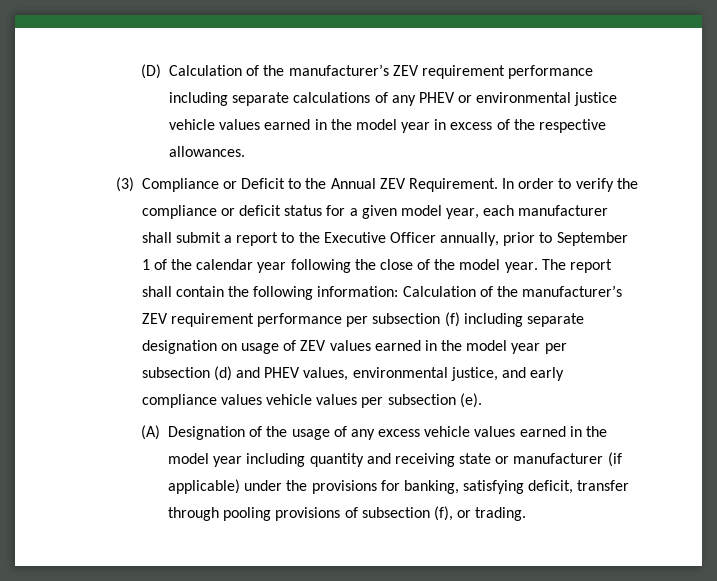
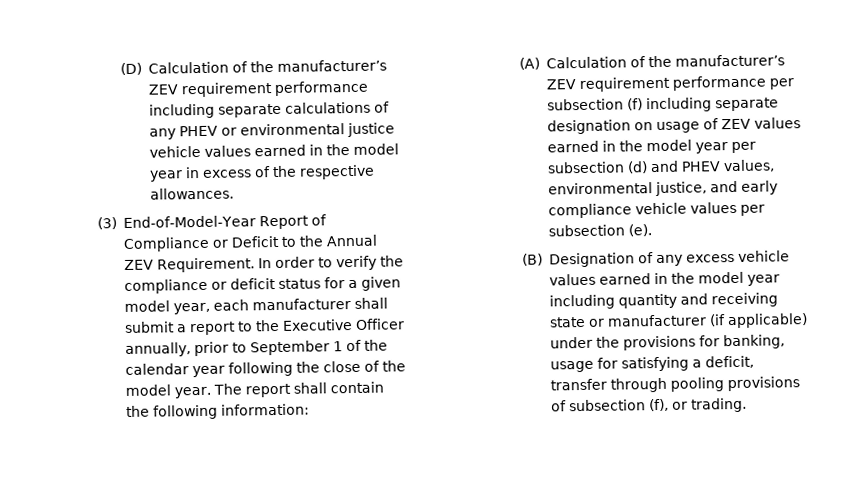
- (3) Compliance or Deficit to the Annual ZEV Requirement.
+ (3) End-of-Model-Year Report of Compliance or Deficit to the Annual ZEV Requirement.
- The report shall contain the following information: Calculation of the manufacturer’s ZEV requirement performance per subsection (f) including separate designation on usage of ZEV values earned in the model year per subsection (d) and PHEV values, environmental justice, and early compliance values vehicle values per subsection (e).
+ The report shall contain the following information:
+ (A) Calculation of the manufacturer’s ZEV requirement performance per subsection (f) including separate designation on usage of ZEV values earned in the model year per subsection (d) and PHEV values, environmental justice, and early compliance vehicle values per subsection (e).
- (A) Designation of the usage of any excess vehicle values earned in the model year including quantity and receiving state or manufacturer (if applicable) under the provisions for banking, satisfying deficit, transfer through pooling provisions of subsection (f), or trading.
+ (B) Designation of any excess vehicle values earned in the model year including quantity and receiving state or manufacturer (if applicable) under the provisions for banking, usage for satisfying a deficit, transfer through pooling provisions of subsection (f), or trading.

